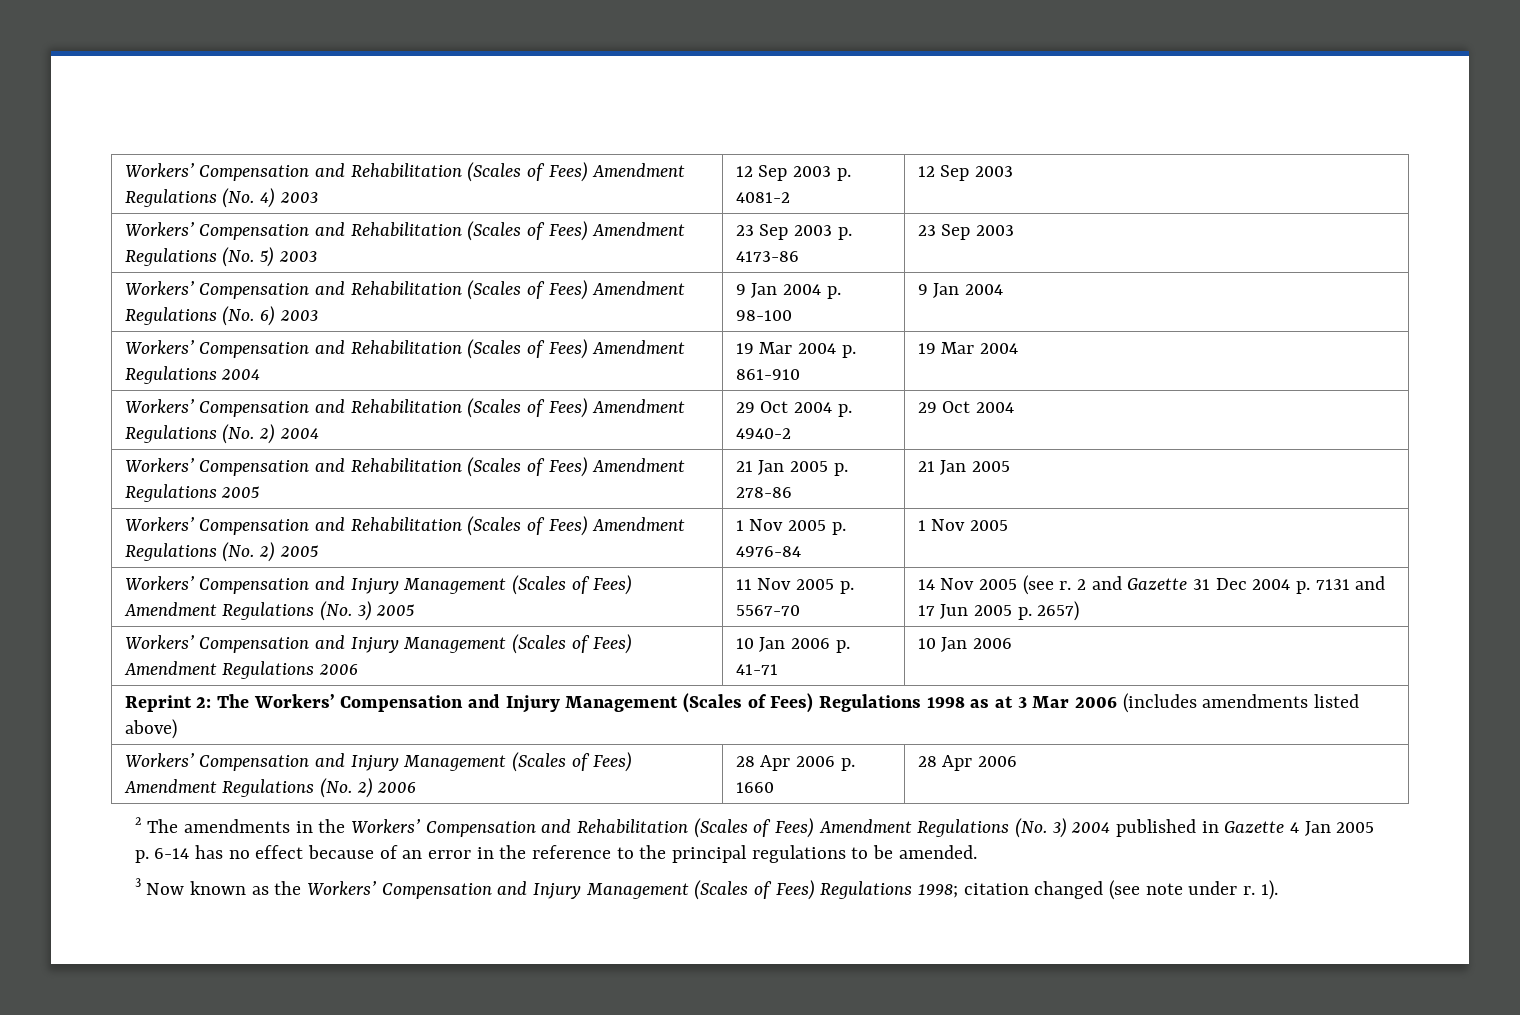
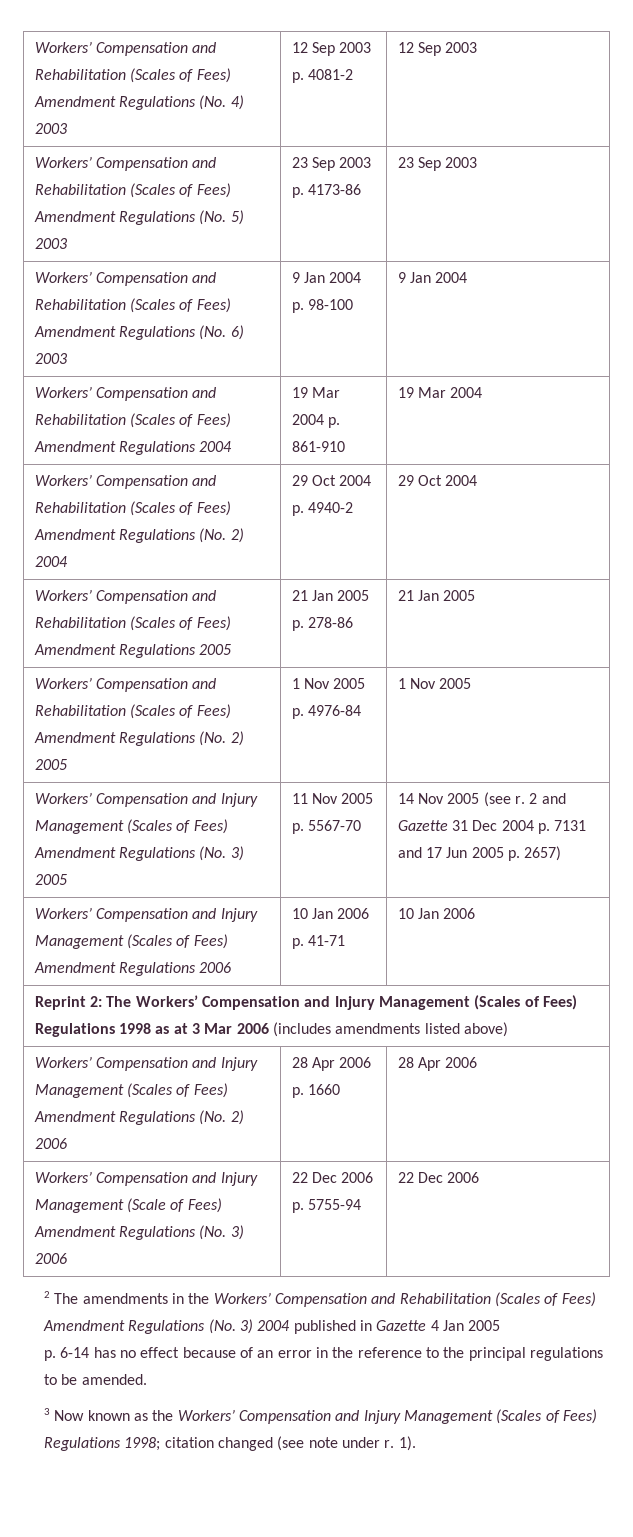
+ Workers’ Compensation and Injury Management (Scale of Fees) Amendment Regulations (No. 3) 2006 | 22 Dec 2006 p. 5755-94 | 22 Dec 2006

